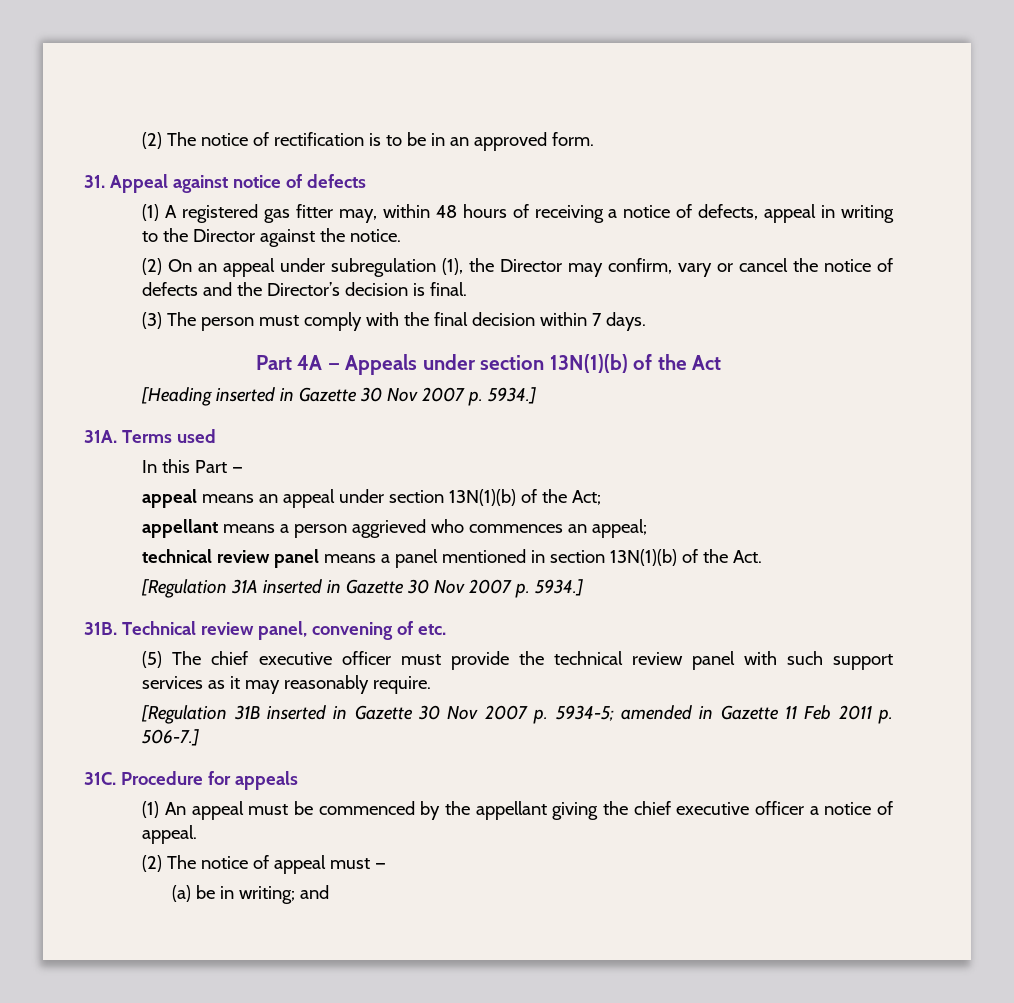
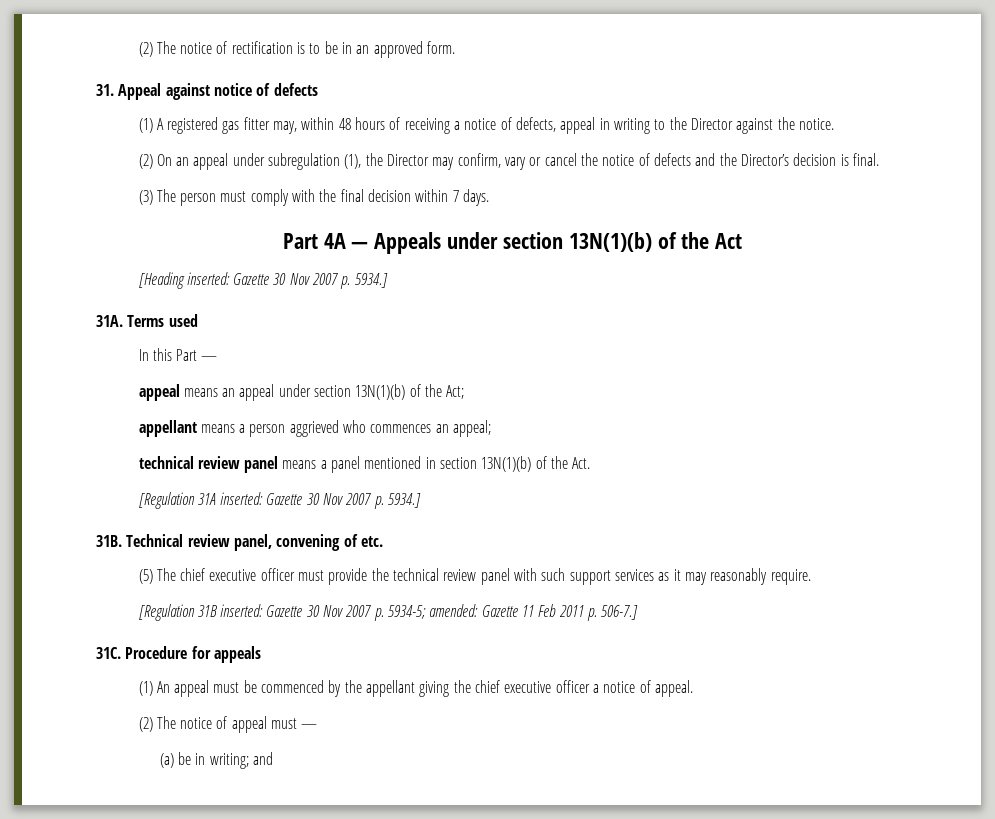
- [Heading inserted in Gazette 30 Nov 2007 p. 5934.]
+ [Heading inserted: Gazette 30 Nov 2007 p. 5934.]
- [Regulation 31A inserted in Gazette 30 Nov 2007 p. 5934.]
+ [Regulation 31A inserted: Gazette 30 Nov 2007 p. 5934.]
- [Regulation 31B inserted in Gazette 30 Nov 2007 p. 5934-5; amended in Gazette 11 Feb 2011 p. 506-7.]
+ [Regulation 31B inserted: Gazette 30 Nov 2007 p. 5934-5; amended: Gazette 11 Feb 2011 p. 506-7.]

